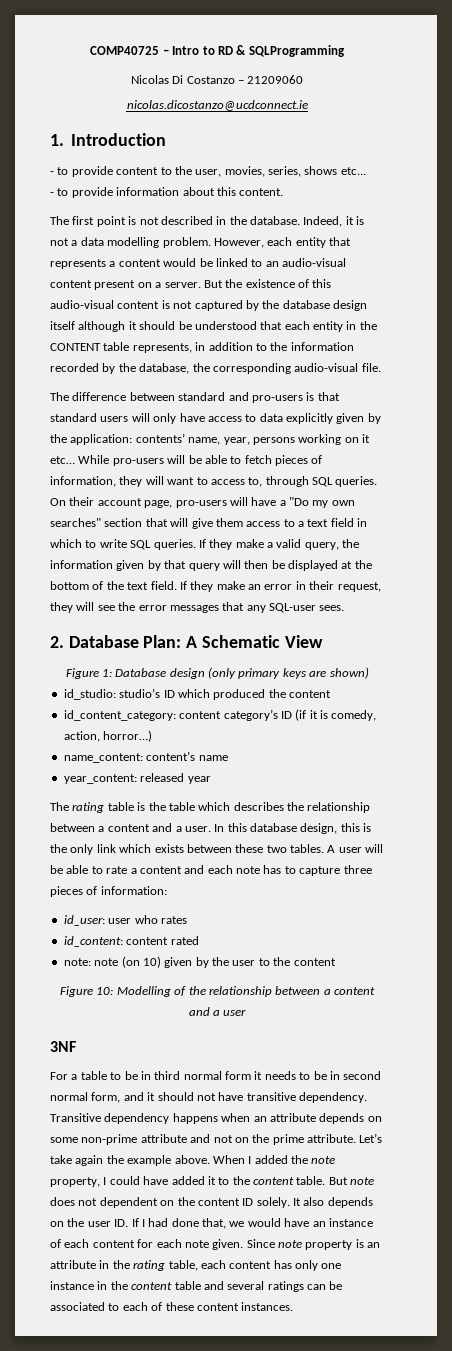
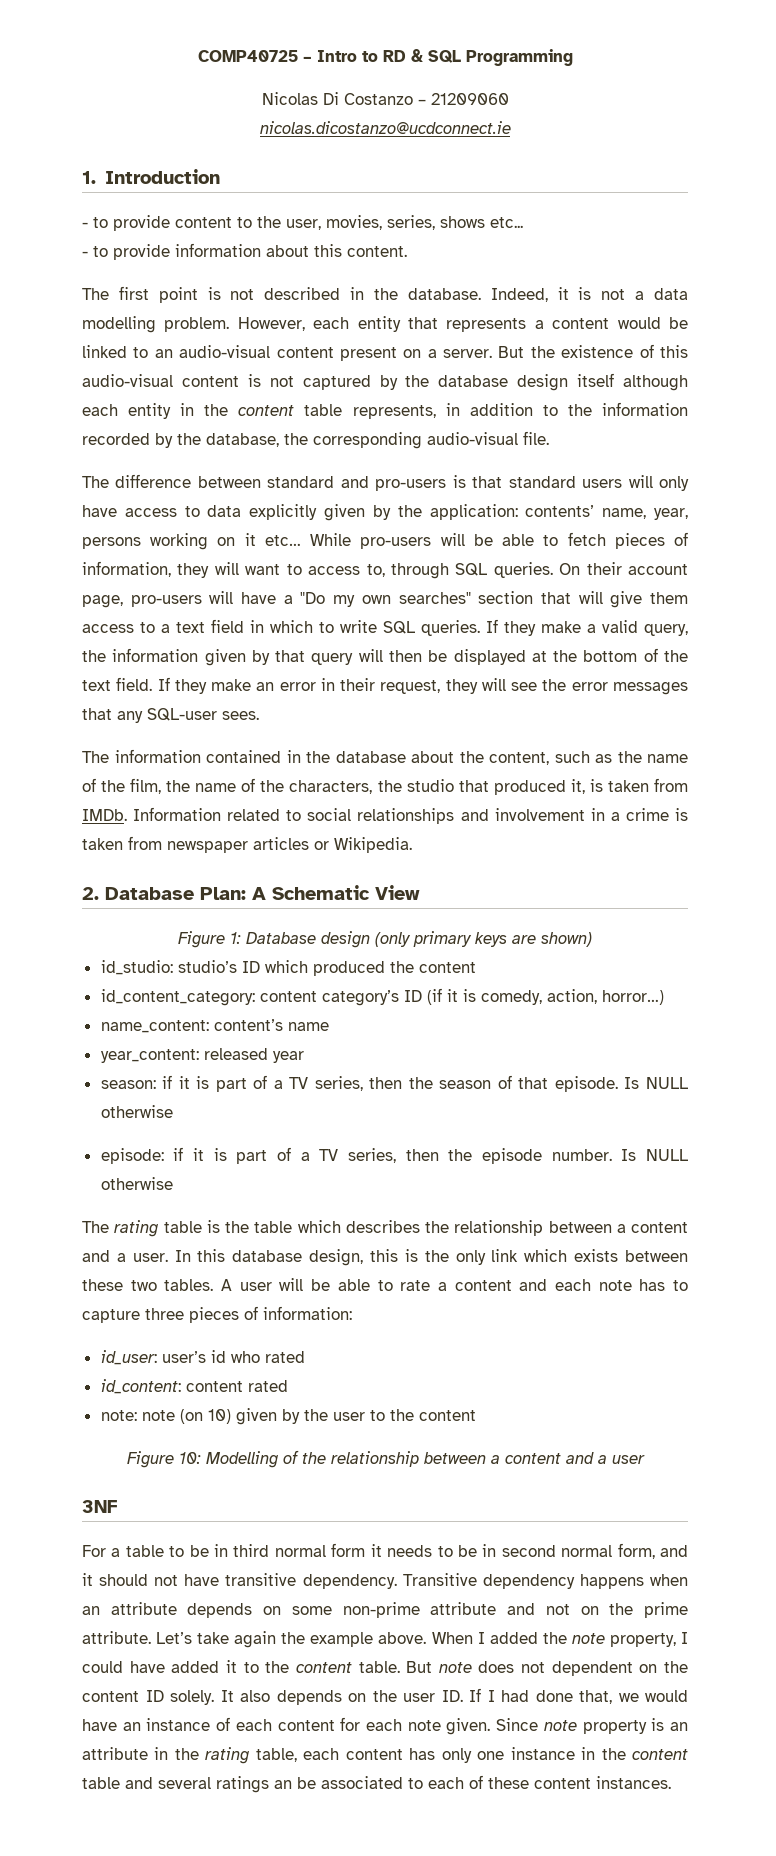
- COMP40725 – Intro to RD & SQLProgramming
+ COMP40725 – Intro to RD & SQL Programming
- But the existence of this audio-visual content is not captured by the database design itself although it should be understood that each entity in the CONTENT table represents, in addition to the information recorded by the database, the corresponding audio-visual file.
+ But the existence of this audio-visual content is not captured by the database design itself although each entity in the content table represents, in addition to the information recorded by the database, the corresponding audio-visual file.
+ The information contained in the database about the content, such as the name of the film, the name of the characters, the studio that produced it, is taken from IMDb. Information related to social relationships and involvement in a crime is taken from newspaper articles or Wikipedia.
+ season: if it is part of a TV series, then the season of that episode. Is NULL otherwise
+ episode: if it is part of a TV series, then the episode number. Is NULL otherwise
- id_user: user who rates
+ id_user: user’s id who rated
- Since note property is an attribute in the rating table, each content has only one instance in the content table and several ratings can be associated to each of these content instances.
+ Since note property is an attribute in the rating table, each content has only one instance in the content table and several ratings an be associated to each of these content instances.

